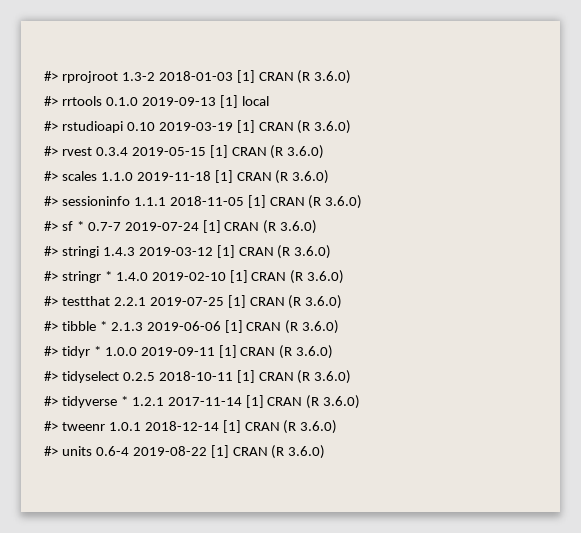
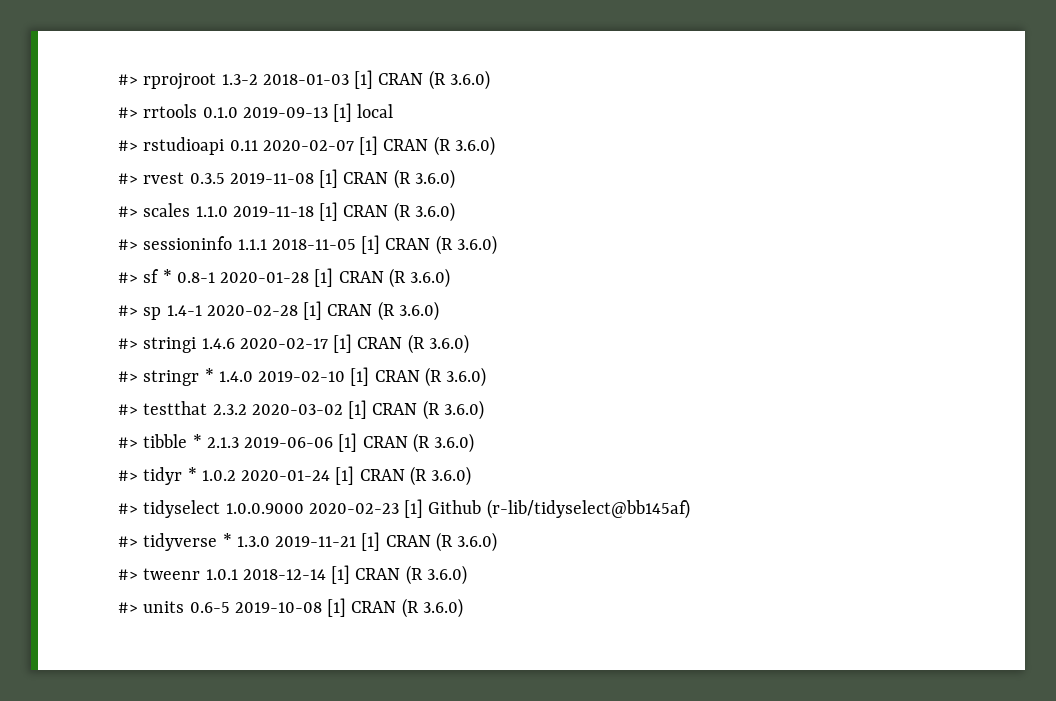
- #> rstudioapi 0.10 2019-03-19 [1] CRAN (R 3.6.0)
+ #> rstudioapi 0.11 2020-02-07 [1] CRAN (R 3.6.0)
- #> rvest 0.3.4 2019-05-15 [1] CRAN (R 3.6.0)
+ #> rvest 0.3.5 2019-11-08 [1] CRAN (R 3.6.0)
- #> sf * 0.7-7 2019-07-24 [1] CRAN (R 3.6.0)
+ #> sf * 0.8-1 2020-01-28 [1] CRAN (R 3.6.0)
+ #> sp 1.4-1 2020-02-28 [1] CRAN (R 3.6.0)
- #> stringi 1.4.3 2019-03-12 [1] CRAN (R 3.6.0)
+ #> stringi 1.4.6 2020-02-17 [1] CRAN (R 3.6.0)
- #> testthat 2.2.1 2019-07-25 [1] CRAN (R 3.6.0)
+ #> testthat 2.3.2 2020-03-02 [1] CRAN (R 3.6.0)
- #> tidyr * 1.0.0 2019-09-11 [1] CRAN (R 3.6.0)
+ #> tidyr * 1.0.2 2020-01-24 [1] CRAN (R 3.6.0)
- #> tidyselect 0.2.5 2018-10-11 [1] CRAN (R 3.6.0)
+ #> tidyselect 1.0.0.9000 2020-02-23 [1] Github (r-lib/tidyselect@bb145af)
- #> tidyverse * 1.2.1 2017-11-14 [1] CRAN (R 3.6.0)
+ #> tidyverse * 1.3.0 2019-11-21 [1] CRAN (R 3.6.0)
- #> units 0.6-4 2019-08-22 [1] CRAN (R 3.6.0)
+ #> units 0.6-5 2019-10-08 [1] CRAN (R 3.6.0)

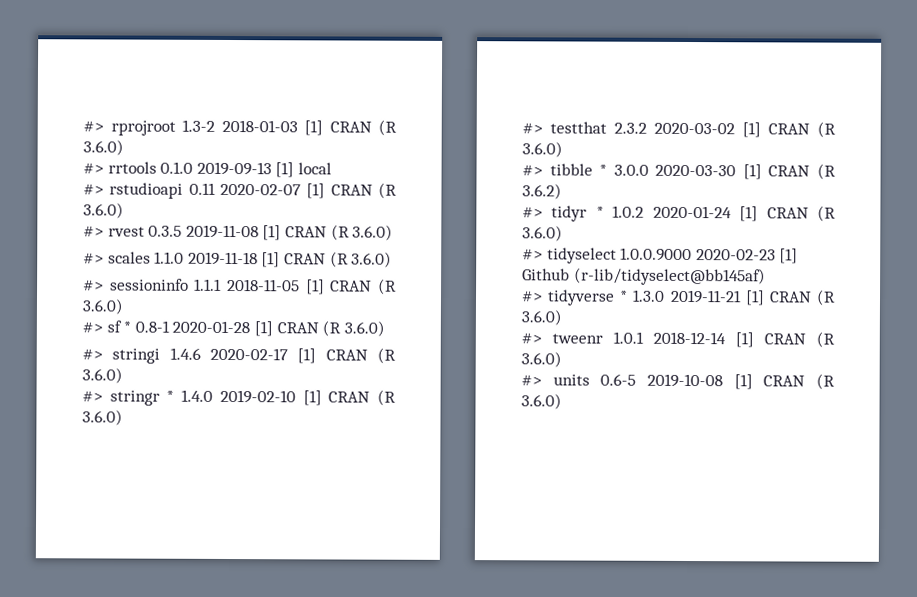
- #> sp 1.4-1 2020-02-28 [1] CRAN (R 3.6.0)
- #> tibble * 2.1.3 2019-06-06 [1] CRAN (R 3.6.0)
+ #> tibble * 3.0.0 2020-03-30 [1] CRAN (R 3.6.2)

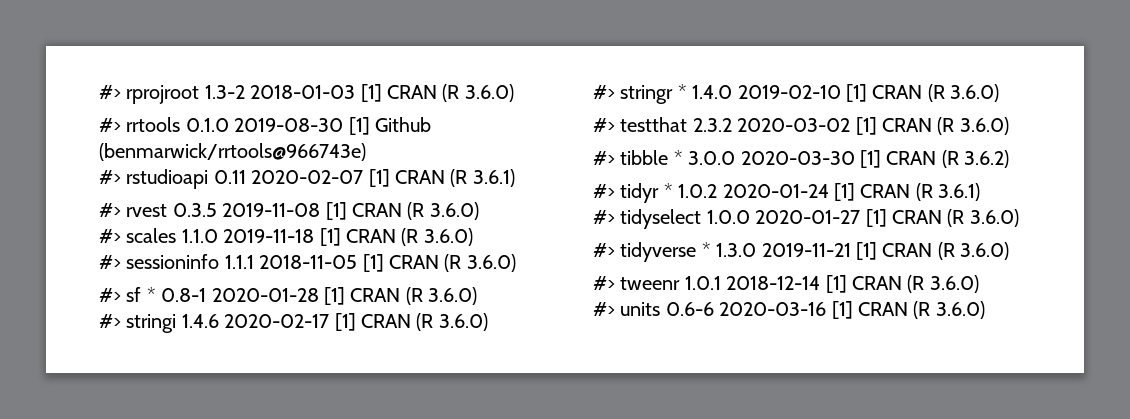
- #> rrtools 0.1.0 2019-09-13 [1] local
+ #> rrtools 0.1.0 2019-08-30 [1] Github (benmarwick/rrtools@966743e)
- #> rstudioapi 0.11 2020-02-07 [1] CRAN (R 3.6.0)
+ #> rstudioapi 0.11 2020-02-07 [1] CRAN (R 3.6.1)
- #> tidyr * 1.0.2 2020-01-24 [1] CRAN (R 3.6.0)
+ #> tidyr * 1.0.2 2020-01-24 [1] CRAN (R 3.6.1)
- #> tidyselect 1.0.0.9000 2020-02-23 [1] Github (r-lib/tidyselect@bb145af)
+ #> tidyselect 1.0.0 2020-01-27 [1] CRAN (R 3.6.0)
- #> units 0.6-5 2019-10-08 [1] CRAN (R 3.6.0)
+ #> units 0.6-6 2020-03-16 [1] CRAN (R 3.6.0)

